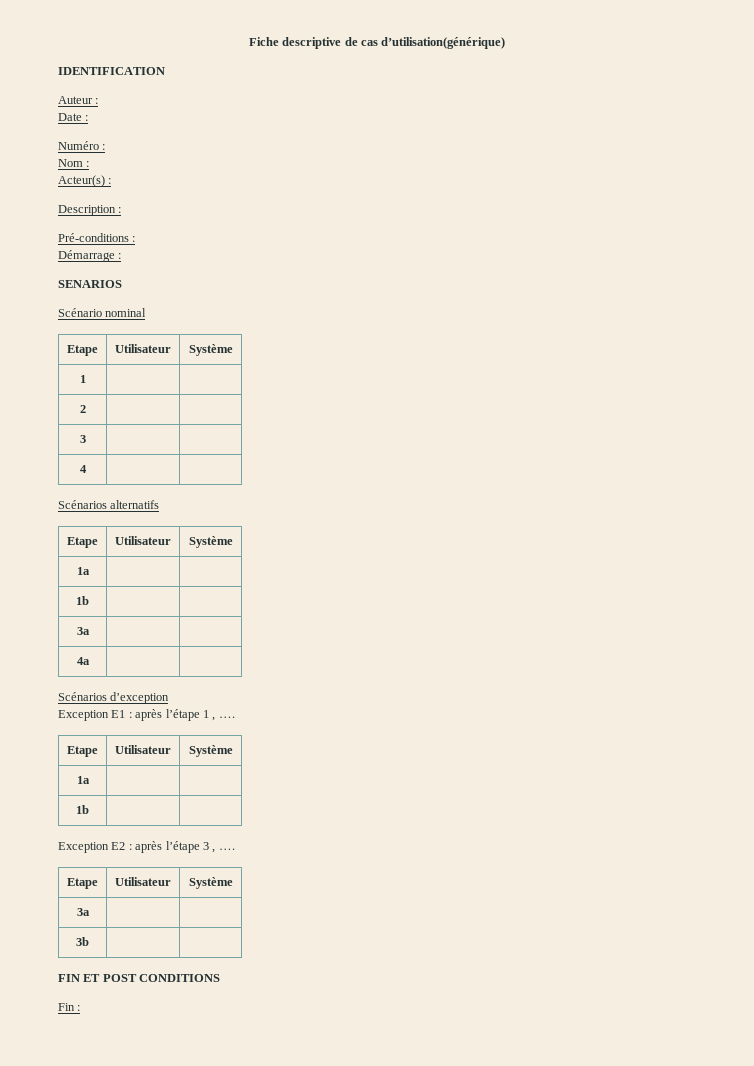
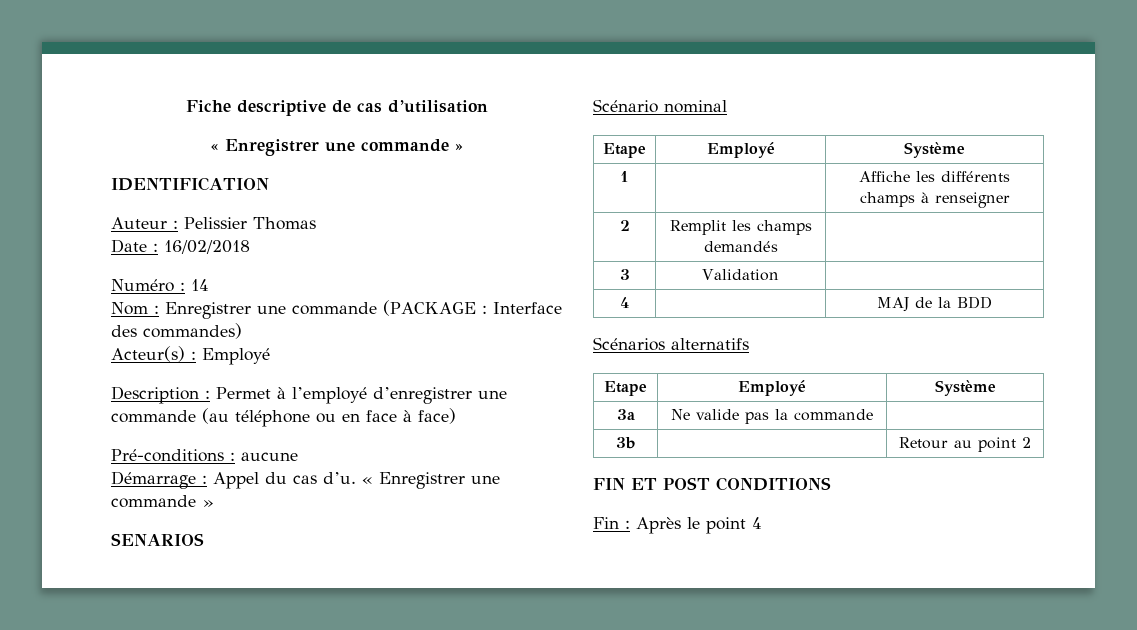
- Fiche descriptive de cas d’utilisation(générique)
+ Fiche descriptive de cas d’utilisation
+ « Enregistrer une commande »
- Auteur :
+ Auteur : Pelissier Thomas
- Date :
+ Date : 16/02/2018
- Numéro :
+ Numéro : 14
- Nom :
+ Nom : Enregistrer une commande (PACKAGE : Interface des commandes)
- Acteur(s) :
+ Acteur(s) : Employé
- Description :
+ Description : Permet à l’employé d’enregistrer une commande (au téléphone ou en face à face)
- Pré-conditions :
+ Pré-conditions : aucune
- Démarrage :
+ Démarrage : Appel du cas d’u. « Enregistrer une commande »
  Scénario nominal
- Etape | Utilisateur | Système
+ Etape | Employé | Système
- 1 | |
- 2 | |
+ 1 | | Affiche les différents champs à renseigner
+ 2 | Remplit les champs demandés |
- 3 | |
+ 3 | Validation |
- 4 | |
+ 4 | | MAJ de la BDD
  Scénarios alternatifs
- Etape | Utilisateur | Système
- 1a | |
- 1b | |
- 3a | |
- 4a | |
- Scénarios d’exception
- Exception E1 : après l’étape 1 , ….
- Etape | Utilisateur | Système
- 1a | |
- 1b | |
- Exception E2 : après l’étape 3 , ….
- Etape | Utilisateur | Système
- 3a | |
- 3b | |
+ Etape | Employé | Système
+ 3a | Ne valide pas la commande |
+ 3b | | Retour au point 2
- Fin :
+ Fin : Après le point 4

